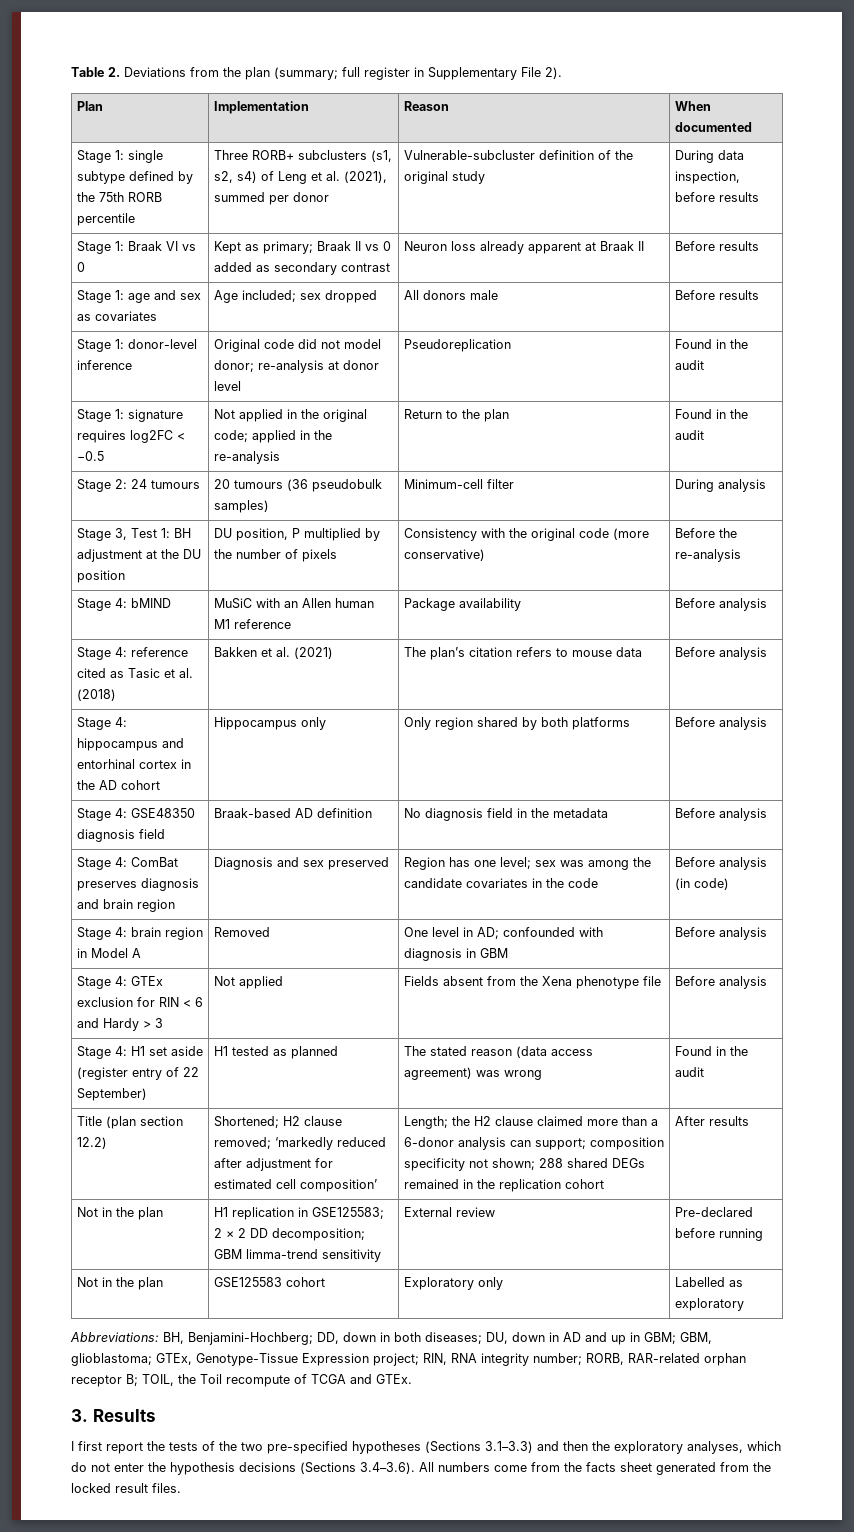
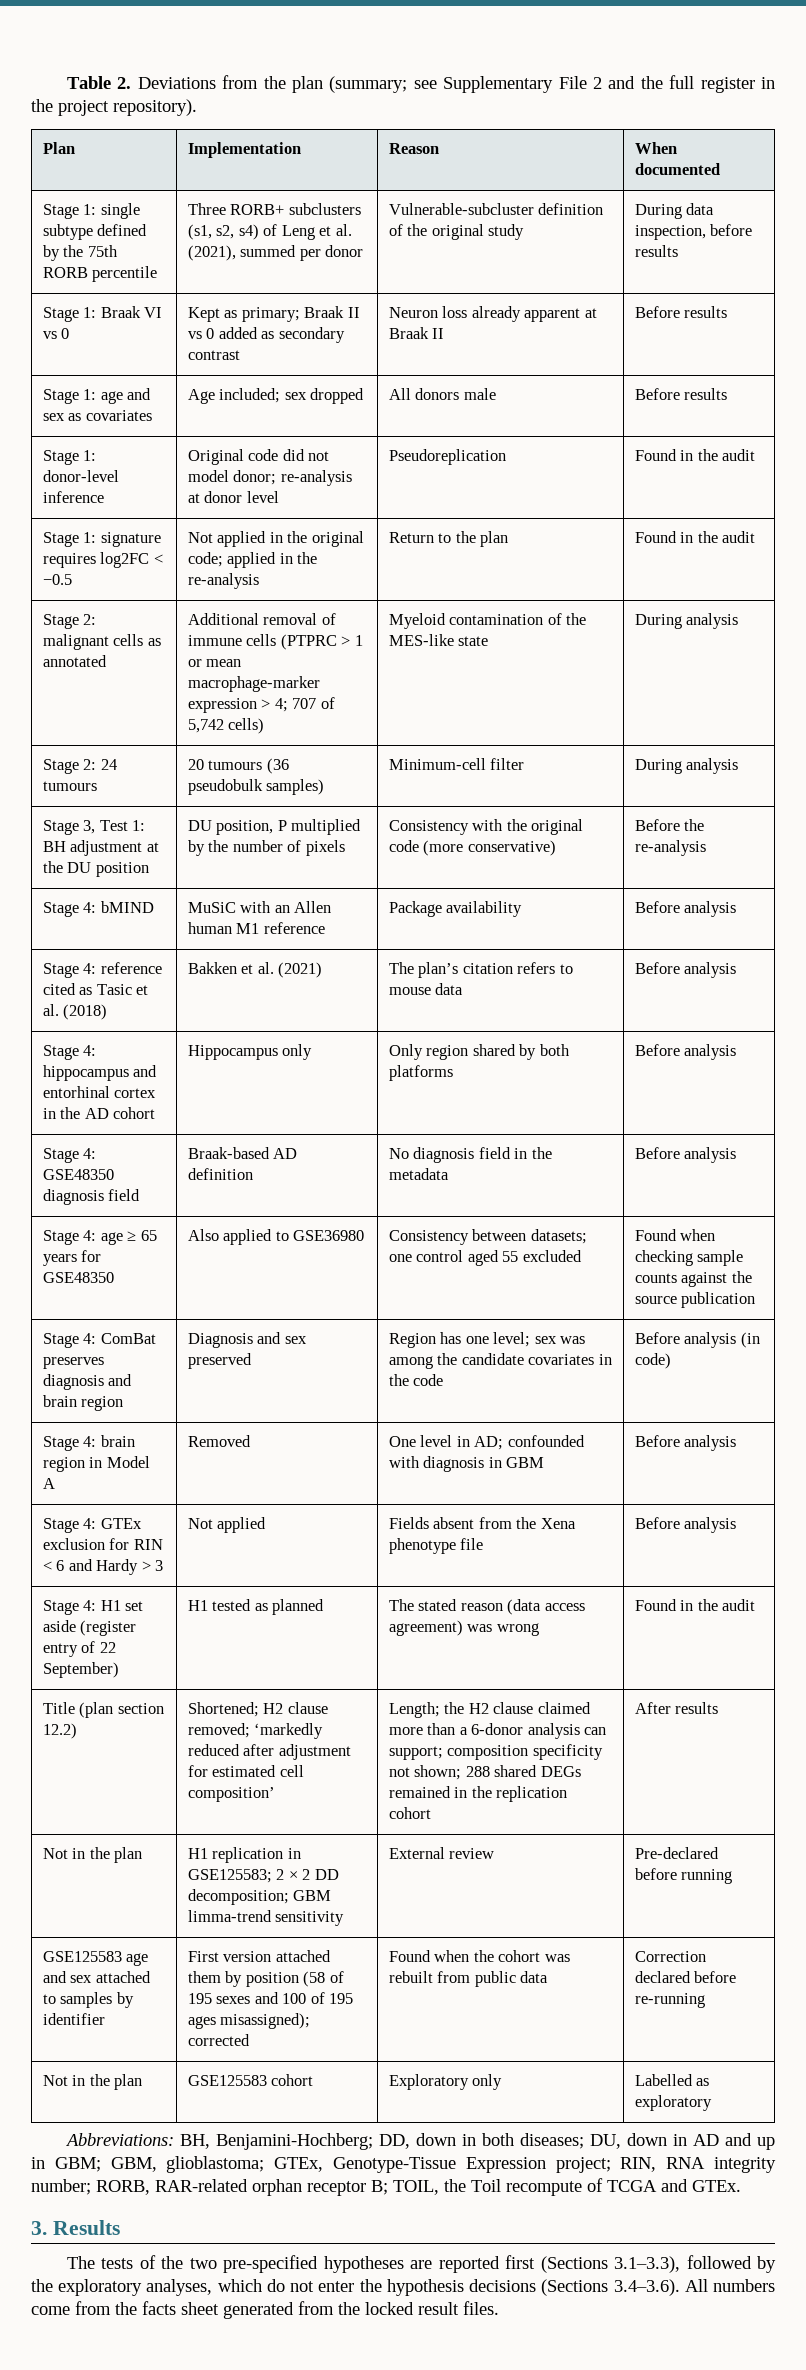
- Table 2. Deviations from the plan (summary; full register in Supplementary File 2).
+ Table 2. Deviations from the plan (summary; see Supplementary File 2 and the full register in the project repository).
+ Stage 2: malignant cells as annotated | Additional removal of immune cells (PTPRC > 1 or mean macrophage-marker expression > 4; 707 of 5,742 cells) | Myeloid contamination of the MES-like state | During analysis
+ Stage 4: age ≥ 65 years for GSE48350 | Also applied to GSE36980 | Consistency between datasets; one control aged 55 excluded | Found when checking sample counts against the source publication
+ GSE125583 age and sex attached to samples by identifier | First version attached them by position (58 of 195 sexes and 100 of 195 ages misassigned); corrected | Found when the cohort was rebuilt from public data | Correction declared before re-running
- I first report the tests of the two pre-specified hypotheses (Sections 3.1–3.3) and then the exploratory analyses, which do not enter the hypothesis decisions (Sections 3.4–3.6). All numbers come from the facts sheet generated from the locked result files.
+ The tests of the two pre-specified hypotheses are reported first (Sections 3.1–3.3), followed by the exploratory analyses, which do not enter the hypothesis decisions (Sections 3.4–3.6). All numbers come from the facts sheet generated from the locked result files.

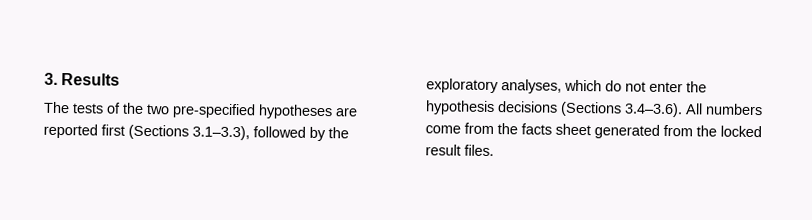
- Table 2. Deviations from the plan (summary; see Supplementary File 2 and the full register in the project repository).
- Plan | Implementation | Reason | When documented
- Stage 1: single subtype defined by the 75th RORB percentile | Three RORB+ subclusters (s1, s2, s4) of Leng et al. (2021), summed per donor | Vulnerable-subcluster definition of the original study | During data inspection, before results
- Stage 1: Braak VI vs 0 | Kept as primary; Braak II vs 0 added as secondary contrast | Neuron loss already apparent at Braak II | Before results
- Stage 1: age and sex as covariates | Age included; sex dropped | All donors male | Before results
- Stage 1: donor-level inference | Original code did not model donor; re-analysis at donor level | Pseudoreplication | Found in the audit
- Stage 1: signature requires log2FC < −0.5 | Not applied in the original code; applied in the re-analysis | Return to the plan | Found in the audit
- Stage 2: malignant cells as annotated | Additional removal of immune cells (PTPRC > 1 or mean macrophage-marker expression > 4; 707 of 5,742 cells) | Myeloid contamination of the MES-like state | During analysis
- Stage 2: 24 tumours | 20 tumours (36 pseudobulk samples) | Minimum-cell filter | During analysis
- Stage 3, Test 1: BH adjustment at the DU position | DU position, P multiplied by the number of pixels | Consistency with the original code (more conservative) | Before the re-analysis
- Stage 4: bMIND | MuSiC with an Allen human M1 reference | Package availability | Before analysis
- Stage 4: reference cited as Tasic et al. (2018) | Bakken et al. (2021) | The plan’s citation refers to mouse data | Before analysis
- Stage 4: hippocampus and entorhinal cortex in the AD cohort | Hippocampus only | Only region shared by both platforms | Before analysis
- Stage 4: GSE48350 diagnosis field | Braak-based AD definition | No diagnosis field in the metadata | Before analysis
- Stage 4: age ≥ 65 years for GSE48350 | Also applied to GSE36980 | Consistency between datasets; one control aged 55 excluded | Found when checking sample counts against the source publication
- Stage 4: ComBat preserves diagnosis and brain region | Diagnosis and sex preserved | Region has one level; sex was among the candidate covariates in the code | Before analysis (in code)
- Stage 4: brain region in Model A | Removed | One level in AD; confounded with diagnosis in GBM | Before analysis
- Stage 4: GTEx exclusion for RIN < 6 and Hardy > 3 | Not applied | Fields absent from the Xena phenotype file | Before analysis
- Stage 4: H1 set aside (register entry of 22 September) | H1 tested as planned | The stated reason (data access agreement) was wrong | Found in the audit
- Title (plan section 12.2) | Shortened; H2 clause removed; ‘markedly reduced after adjustment for estimated cell composition’ | Length; the H2 clause claimed more than a 6-donor analysis can support; composition specificity not shown; 288 shared DEGs remained in the replication cohort | After results
- Not in the plan | H1 replication in GSE125583; 2 × 2 DD decomposition; GBM limma-trend sensitivity | External review | Pre-declared before running
- GSE125583 age and sex attached to samples by identifier | First version attached them by position (58 of 195 sexes and 100 of 195 ages misassigned); corrected | Found when the cohort was rebuilt from public data | Correction declared before re-running
- Not in the plan | GSE125583 cohort | Exploratory only | Labelled as exploratory
- Abbreviations: BH, Benjamini-Hochberg; DD, down in both diseases; DU, down in AD and up in GBM; GBM, glioblastoma; GTEx, Genotype-Tissue Expression project; RIN, RNA integrity number; RORB, RAR-related orphan receptor B; TOIL, the Toil recompute of TCGA and GTEx.

